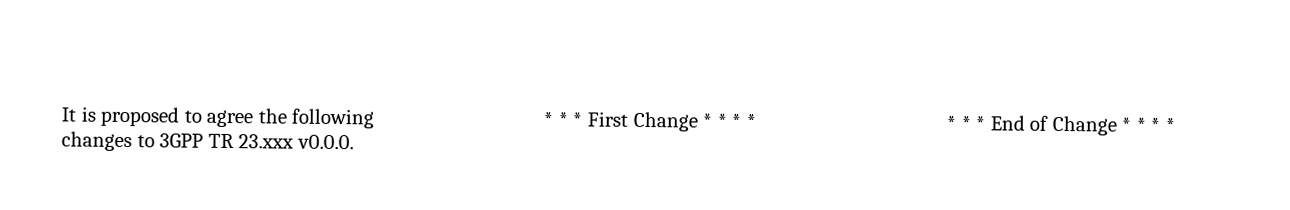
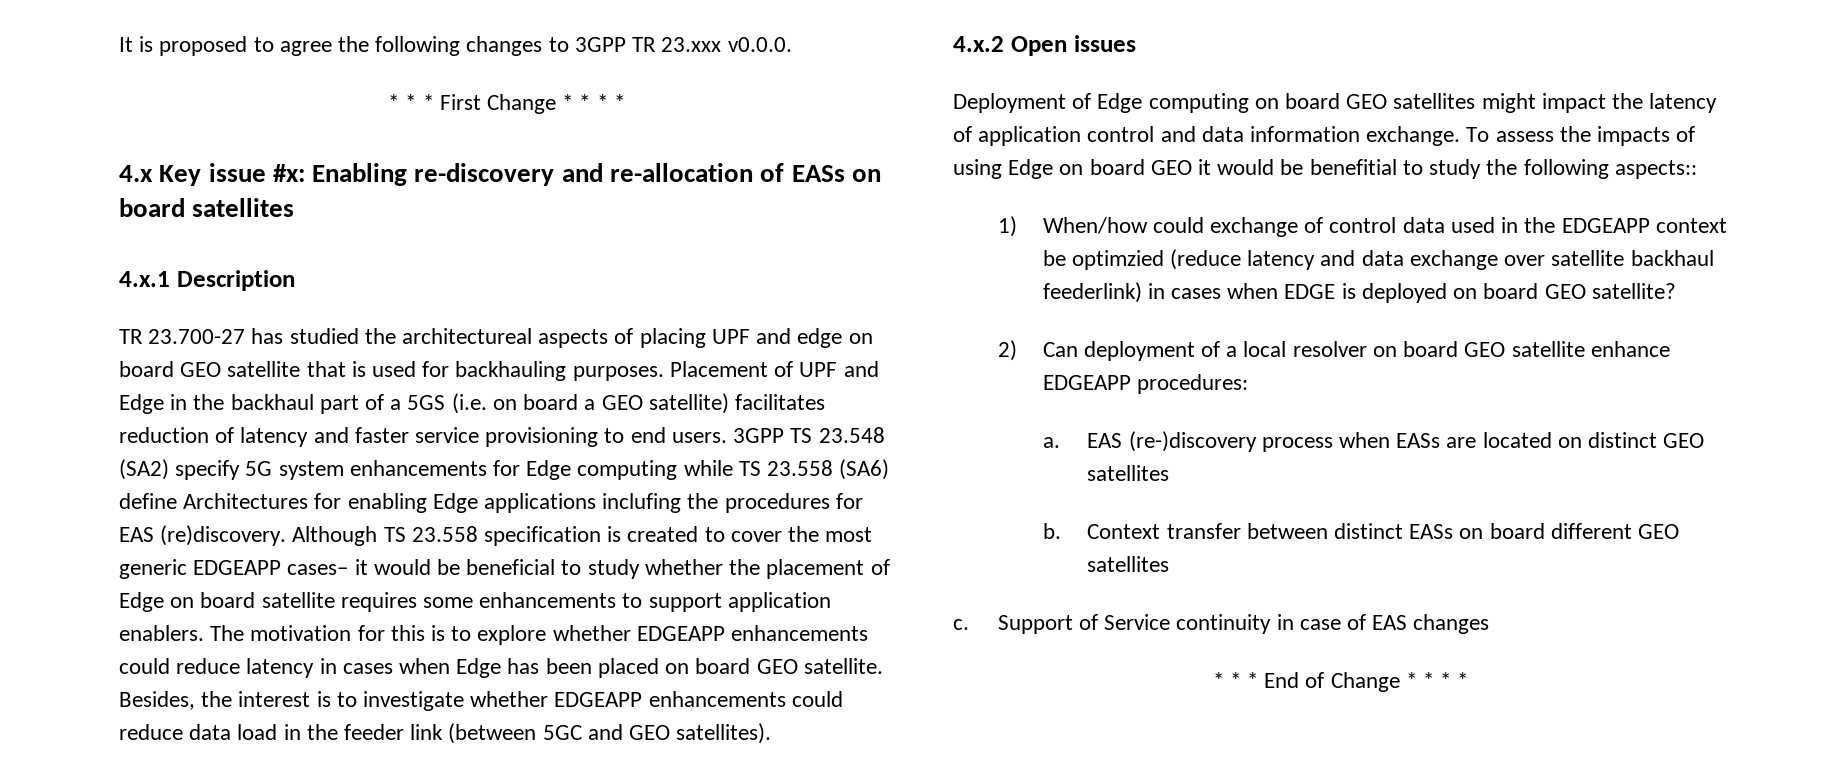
+ 4.x Key issue #x: Enabling re-discovery and re-allocation of EASs on board satellites
+ 4.x.1 Description
+ TR 23.700-27 has studied the architectureal aspects of placing UPF and edge on board GEO satellite that is used for backhauling purposes. Placement of UPF and Edge in the backhaul part of a 5GS (i.e. on board a GEO satellite) facilitates reduction of latency and faster service provisioning to end users. 3GPP TS 23.548 (SA2) specify 5G system enhancements for Edge computing while TS 23.558 (SA6) define Architectures for enabling Edge applications inclufing the procedures for EAS (re)discovery. Although TS 23.558 specification is created to cover the most generic EDGEAPP cases– it would be beneficial to study whether the placement of Edge on board satellite requires some enhancements to support application enablers. The motivation for this is to explore whether EDGEAPP enhancements could reduce latency in cases when Edge has been placed on board GEO satellite. Besides, the interest is to investigate whether EDGEAPP enhancements could reduce data load in the feeder link (between 5GC and GEO satellites).
+ 4.x.2 Open issues
+ Deployment of Edge computing on board GEO satellites might impact the latency of application control and data information exchange. To assess the impacts of using Edge on board GEO it would be benefitial to study the following aspects::
+ 1) When/how could exchange of control data used in the EDGEAPP context be optimzied (reduce latency and data exchange over satellite backhaul feederlink) in cases when EDGE is deployed on board GEO satellite?
+ 2) Can deployment of a local resolver on board GEO satellite enhance EDGEAPP procedures:
+ a. EAS (re-)discovery process when EASs are located on distinct GEO satellites
+ b. Context transfer between distinct EASs on board different GEO satellites
+ c. Support of Service continuity in case of EAS changes

